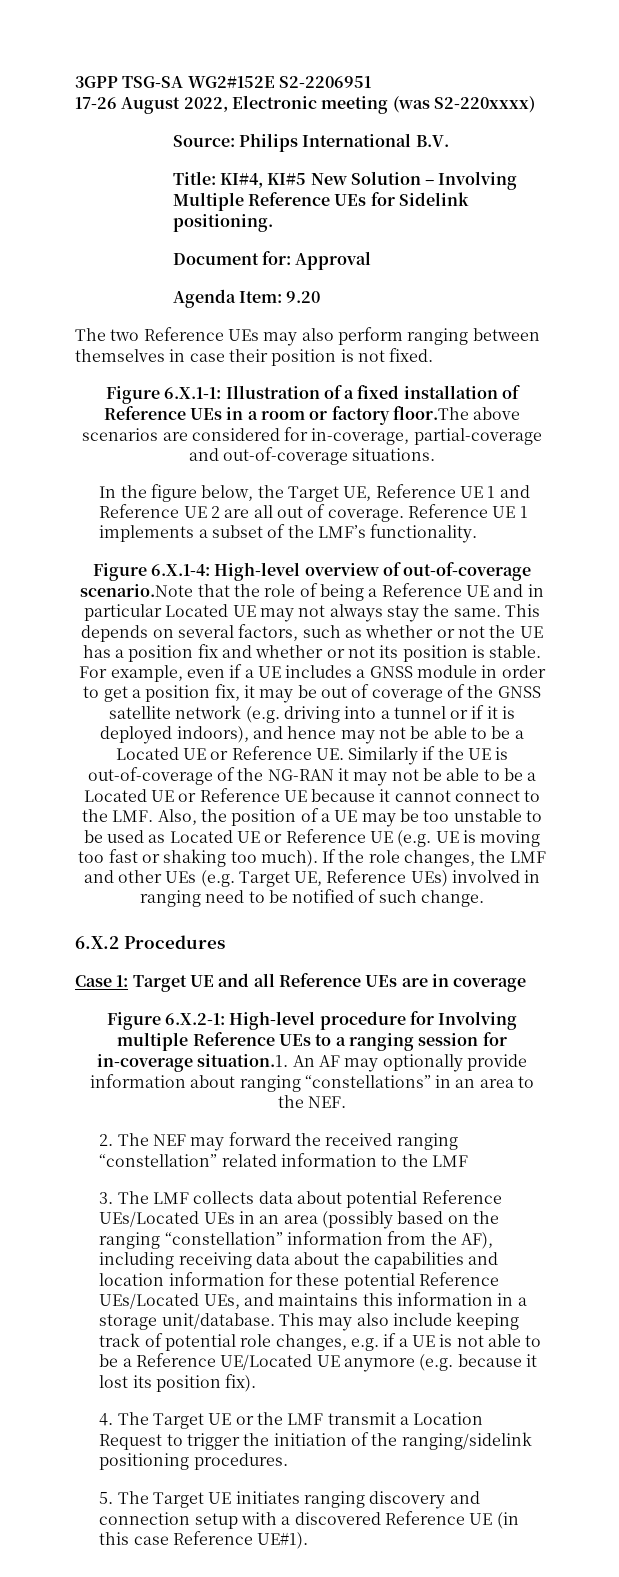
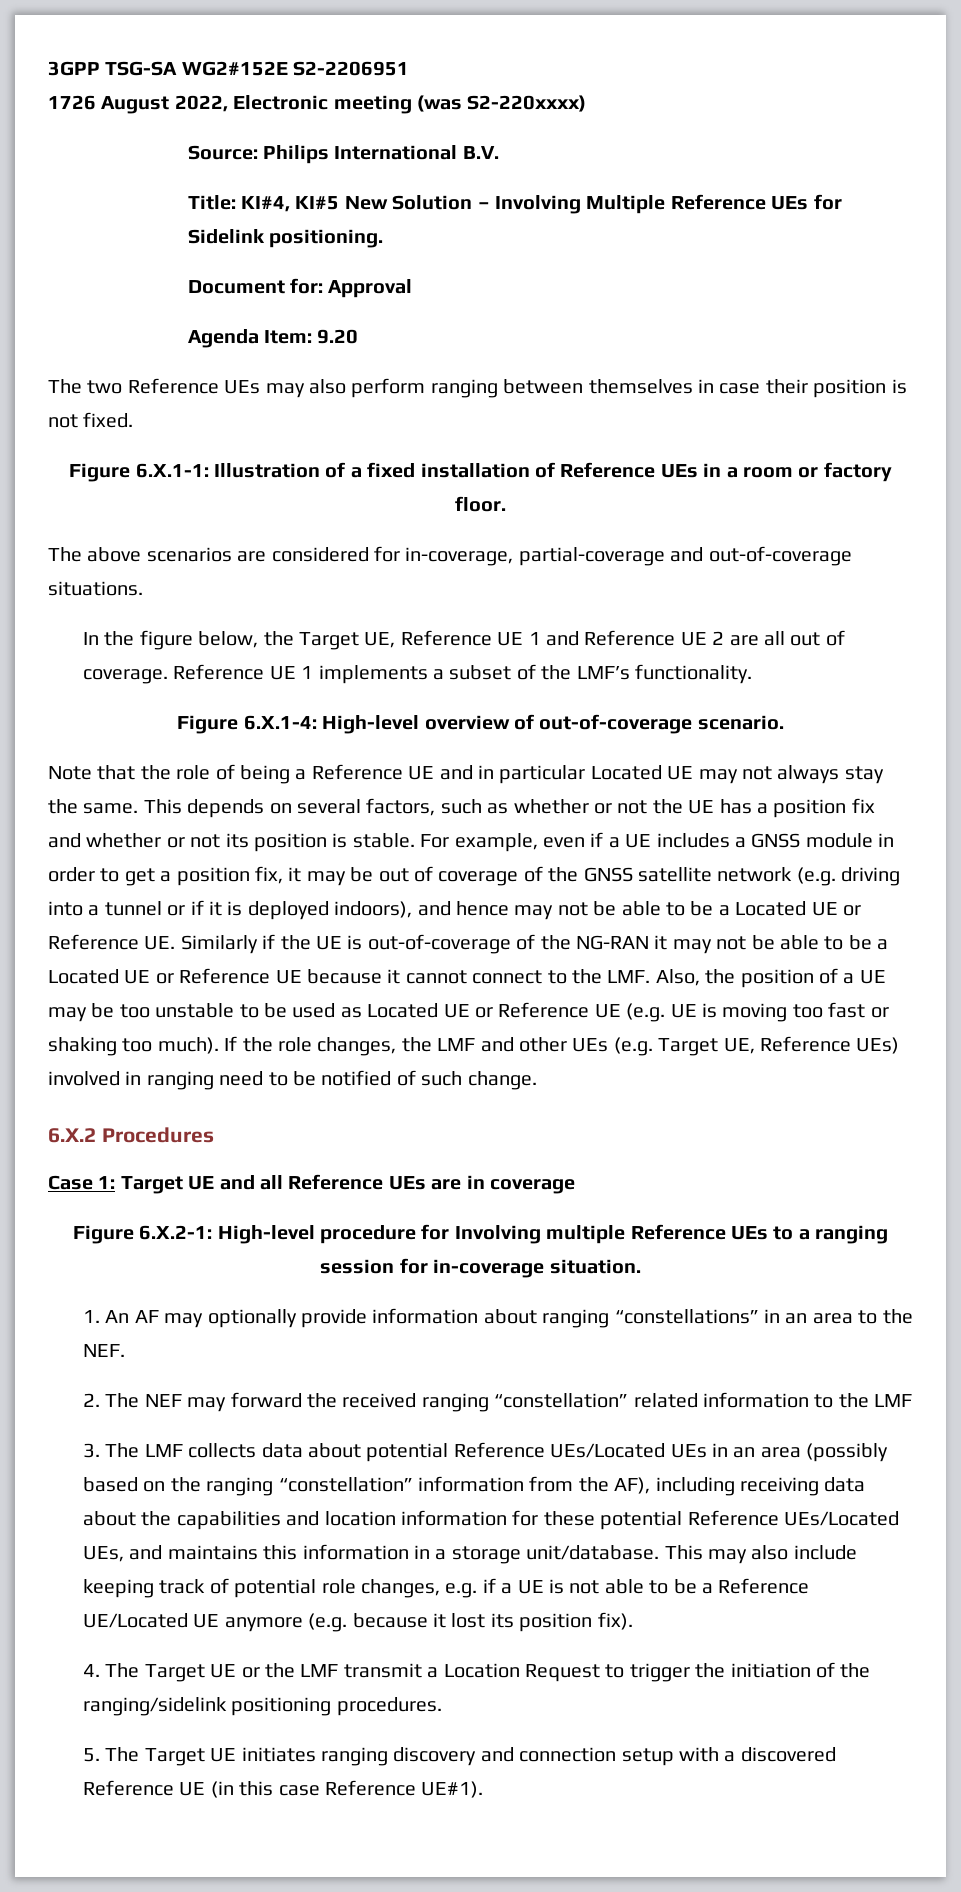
- 17-26 August 2022, Electronic meeting (was S2-220xxxx)
+ 1726 August 2022, Electronic meeting (was S2-220xxxx)
- Figure 6.X.1-1: Illustration of a fixed installation of Reference UEs in a room or factory floor.The above scenarios are considered for in-coverage, partial-coverage and out-of-coverage situations.
+ Figure 6.X.1-1: Illustration of a fixed installation of Reference UEs in a room or factory floor.
+ The above scenarios are considered for in-coverage, partial-coverage and out-of-coverage situations.
- Figure 6.X.1-4: High-level overview of out-of-coverage scenario.Note that the role of being a Reference UE and in particular Located UE may not always stay the same.
+ Figure 6.X.1-4: High-level overview of out-of-coverage scenario.
+ Note that the role of being a Reference UE and in particular Located UE may not always stay the same.
- Figure 6.X.2-1: High-level procedure for Involving multiple Reference UEs to a ranging session for in-coverage situation.1. An AF may optionally provide information about ranging “constellations” in an area to the NEF.
+ Figure 6.X.2-1: High-level procedure for Involving multiple Reference UEs to a ranging session for in-coverage situation.
+ 1. An AF may optionally provide information about ranging “constellations” in an area to the NEF.

